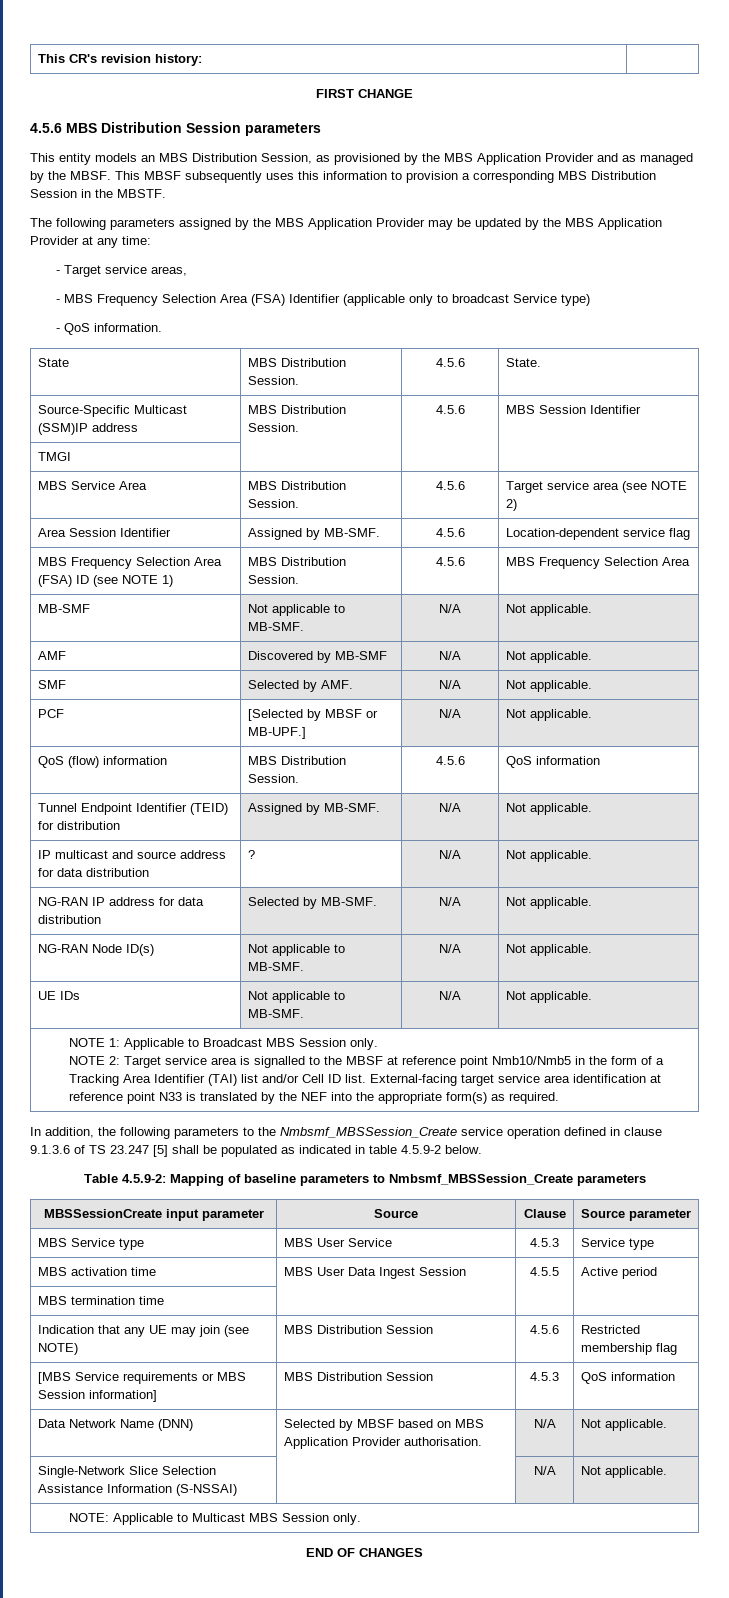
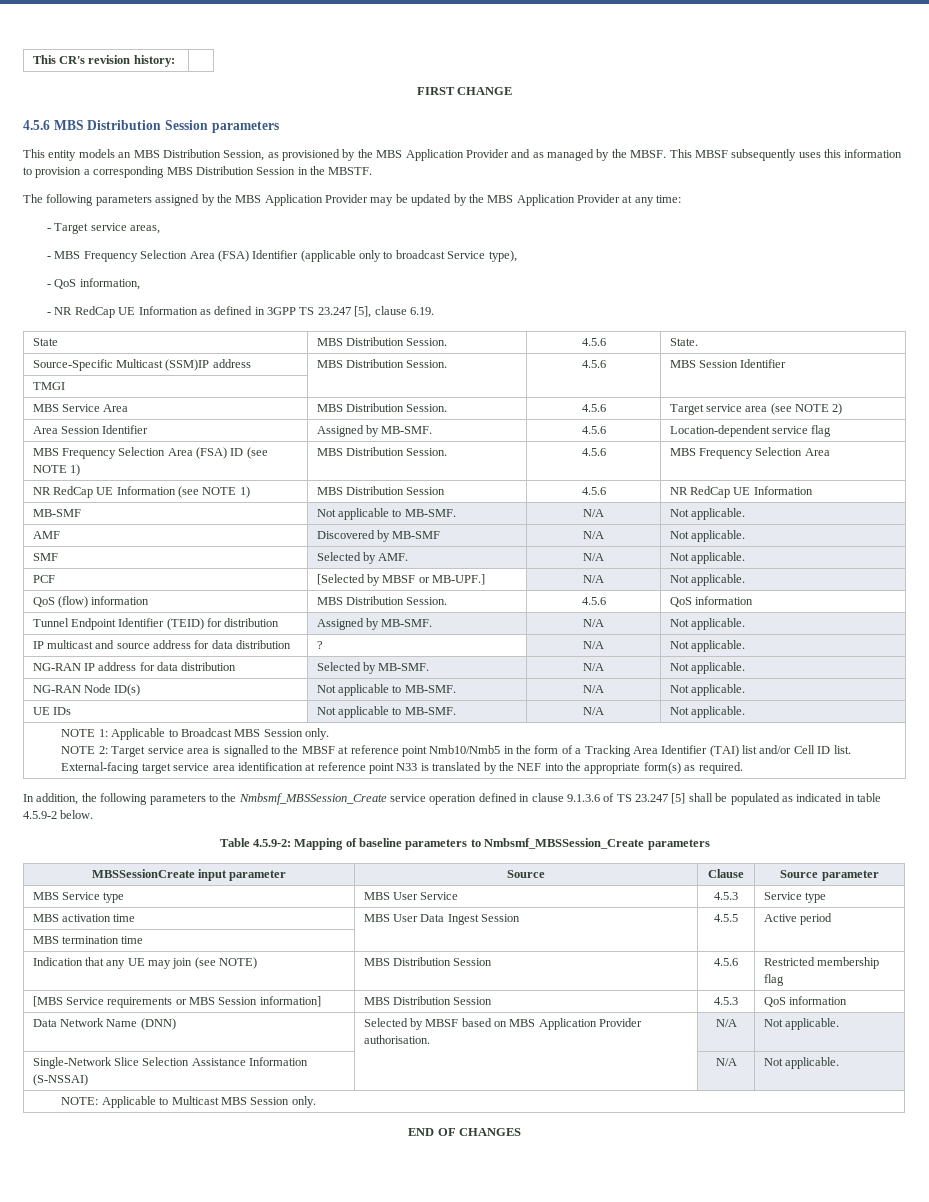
- - MBS Frequency Selection Area (FSA) Identifier (applicable only to broadcast Service type)
+ - MBS Frequency Selection Area (FSA) Identifier (applicable only to broadcast Service type),
- - QoS information.
+ - QoS information,
+ - NR RedCap UE Information as defined in 3GPP TS 23.247 [5], clause 6.19.
+ NR RedCap UE Information (see NOTE 1) | MBS Distribution Session | 4.5.6 | NR RedCap UE Information

